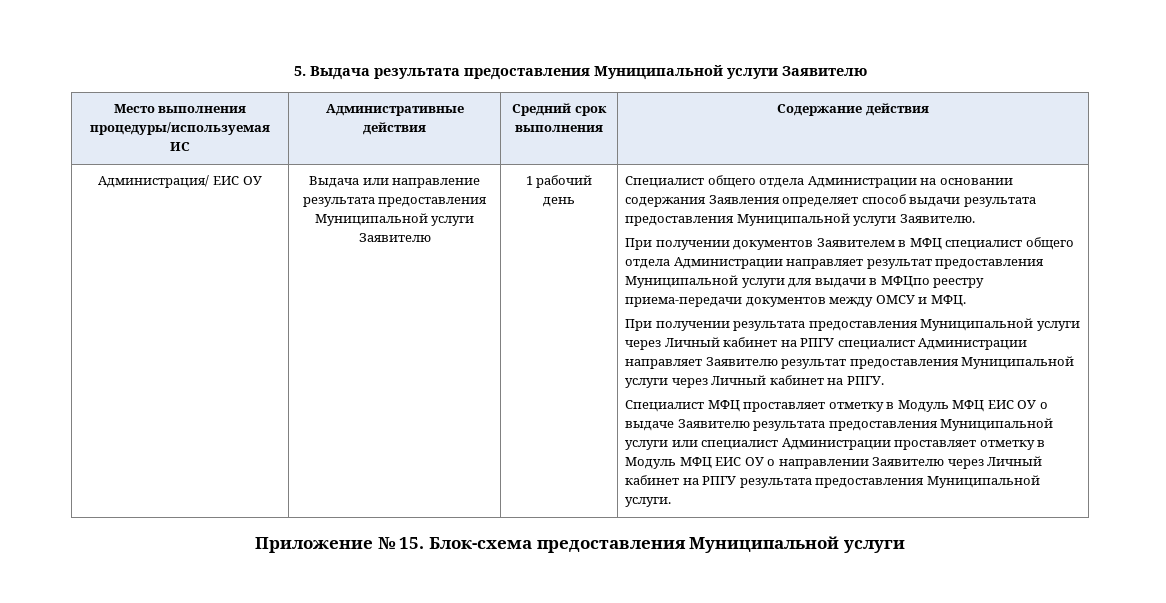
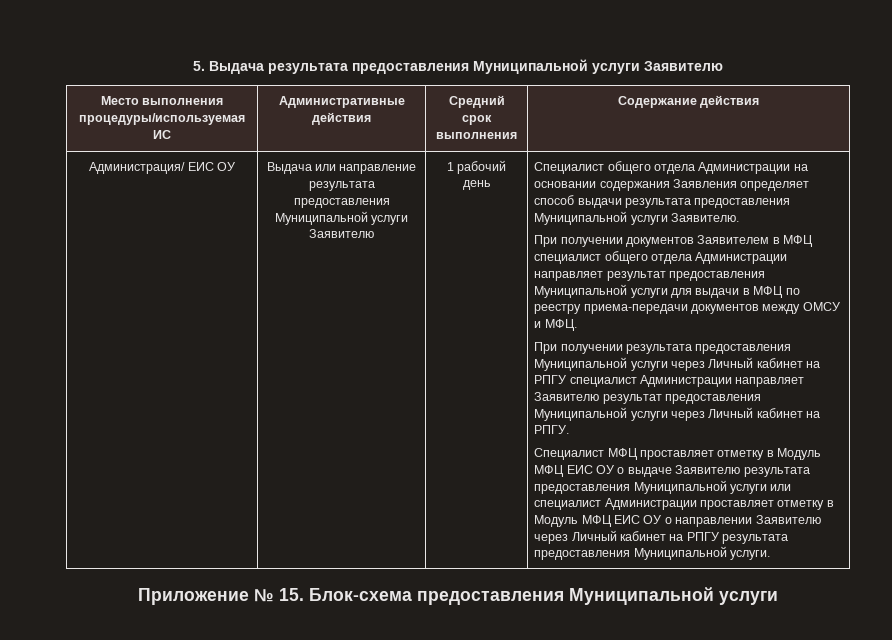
- При получении документов Заявителем в МФЦ специалист общего отдела Администрации направляет результат предоставления Муниципальной услуги для выдачи в МФЦпо реестру приема-передачи документов между ОМСУ и МФЦ.
+ При получении документов Заявителем в МФЦ специалист общего отдела Администрации направляет результат предоставления Муниципальной услуги для выдачи в МФЦ по реестру приема-передачи документов между ОМСУ и МФЦ.

